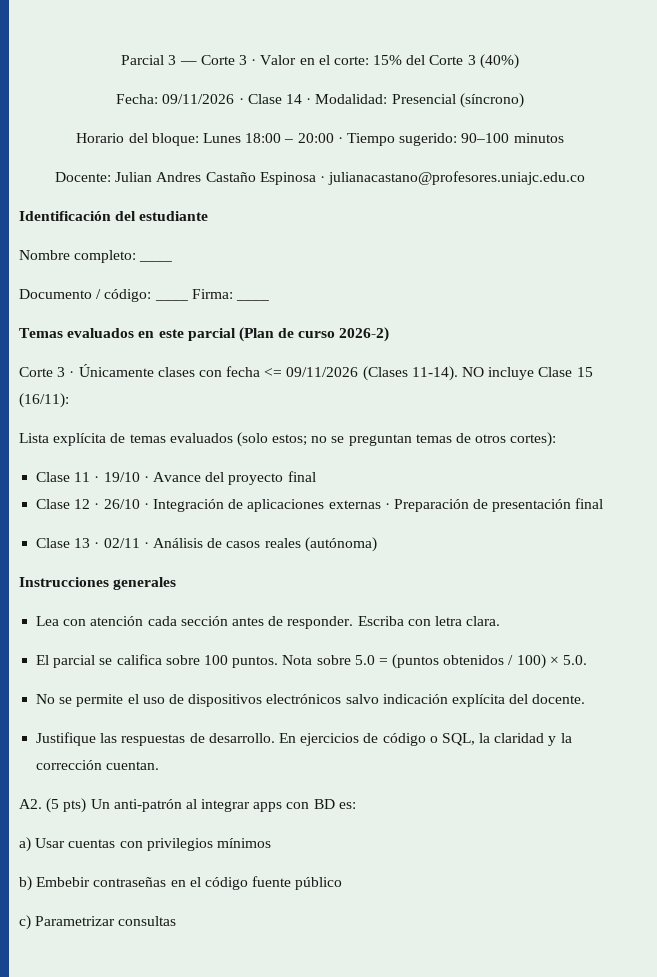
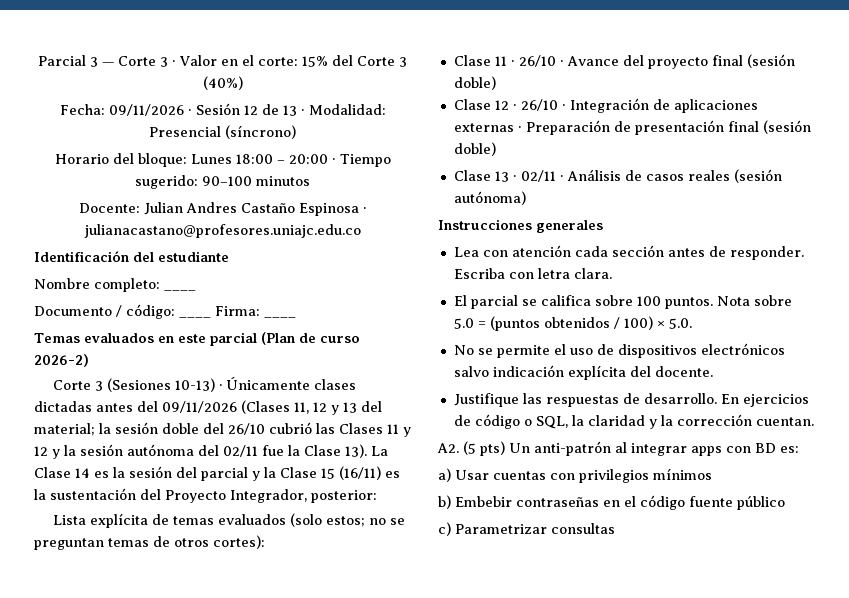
- Fecha: 09/11/2026 · Clase 14 · Modalidad: Presencial (síncrono)
+ Fecha: 09/11/2026 · Sesión 12 de 13 · Modalidad: Presencial (síncrono)
- Corte 3 · Únicamente clases con fecha <= 09/11/2026 (Clases 11-14). NO incluye Clase 15 (16/11):
+ Corte 3 (Sesiones 10-13) · Únicamente clases dictadas antes del 09/11/2026 (Clases 11, 12 y 13 del material; la sesión doble del 26/10 cubrió las Clases 11 y 12 y la sesión autónoma del 02/11 fue la Clase 13). La Clase 14 es la sesión del parcial y la Clase 15 (16/11) es la sustentación del Proyecto Integrador, posterior:
- Clase 11 · 19/10 · Avance del proyecto final
+ Clase 11 · 26/10 · Avance del proyecto final (sesión doble)
- Clase 12 · 26/10 · Integración de aplicaciones externas · Preparación de presentación final
+ Clase 12 · 26/10 · Integración de aplicaciones externas · Preparación de presentación final (sesión doble)
- Clase 13 · 02/11 · Análisis de casos reales (autónoma)
+ Clase 13 · 02/11 · Análisis de casos reales (sesión autónoma)

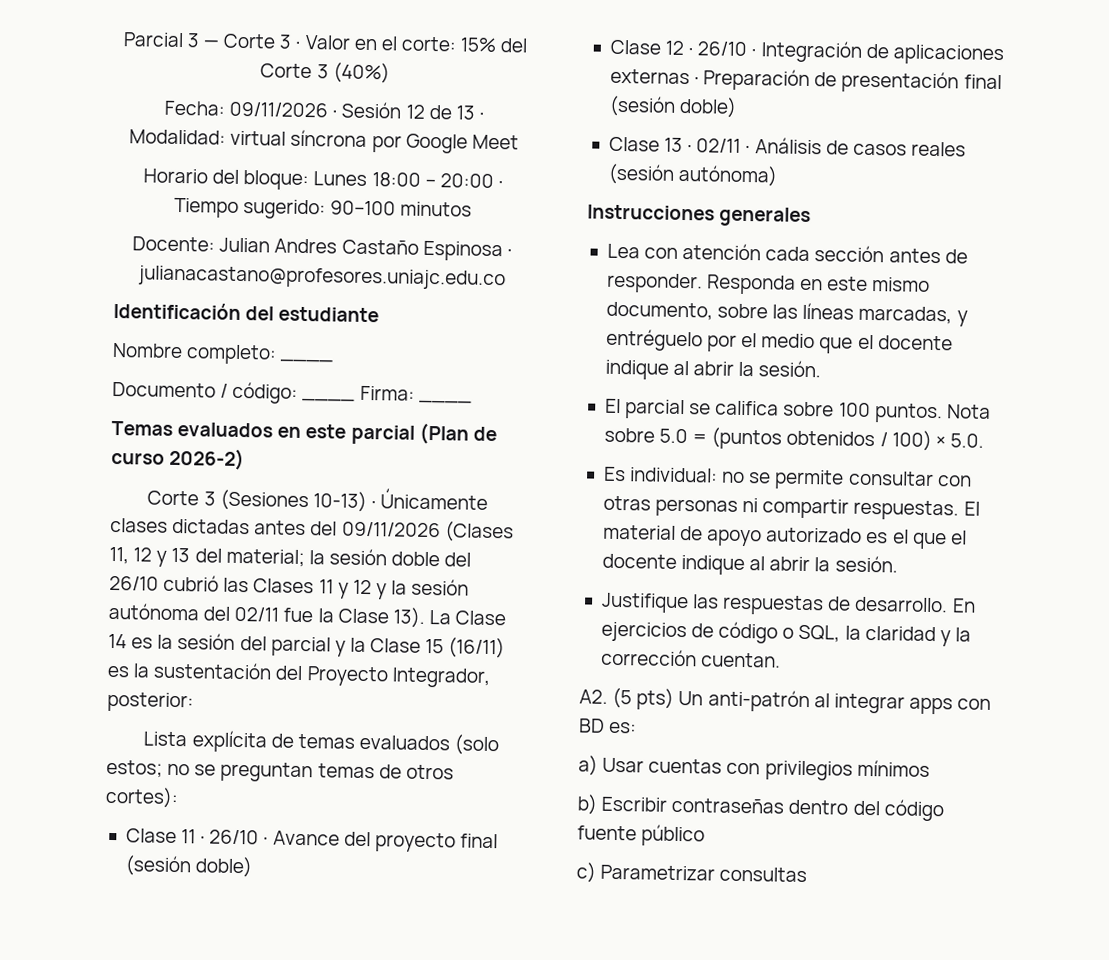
- Fecha: 09/11/2026 · Sesión 12 de 13 · Modalidad: Presencial (síncrono)
+ Fecha: 09/11/2026 · Sesión 12 de 13 · Modalidad: virtual síncrona por Google Meet
- Escriba con letra clara.
+ Responda en este mismo documento, sobre las líneas marcadas, y entréguelo por el medio que el docente indique al abrir la sesión.
- No se permite el uso de dispositivos electrónicos salvo indicación explícita del docente.
+ Es individual: no se permite consultar con otras personas ni compartir respuestas. El material de apoyo autorizado es el que el docente indique al abrir la sesión.
- b) Embebir contraseñas en el código fuente público
+ b) Escribir contraseñas dentro del código fuente público

